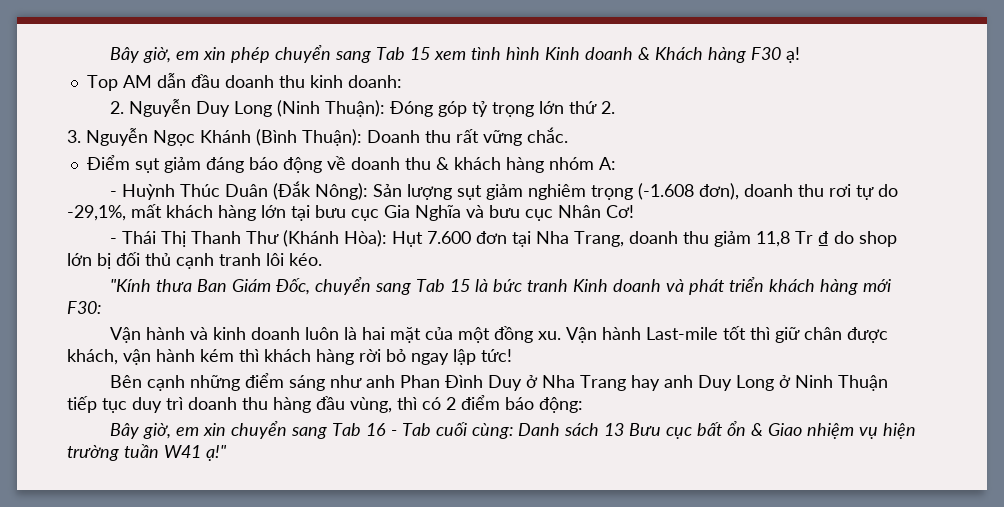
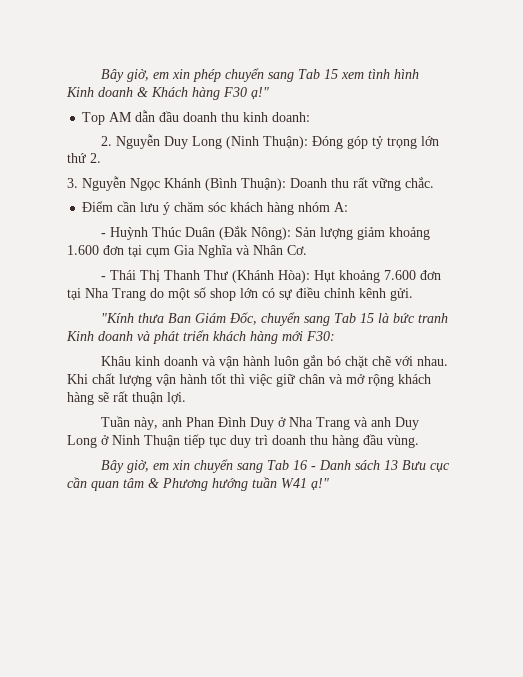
- Bây giờ, em xin phép chuyển sang Tab 15 xem tình hình Kinh doanh & Khách hàng F30 ạ!
+ Bây giờ, em xin phép chuyển sang Tab 15 xem tình hình Kinh doanh & Khách hàng F30 ạ!"
- Điểm sụt giảm đáng báo động về doanh thu & khách hàng nhóm A:
+ Điểm cần lưu ý chăm sóc khách hàng nhóm A:
- - Huỳnh Thúc Duân (Đắk Nông): Sản lượng sụt giảm nghiêm trọng (-1.608 đơn), doanh thu rơi tự do -29,1%, mất khách hàng lớn tại bưu cục Gia Nghĩa và bưu cục Nhân Cơ!
+ - Huỳnh Thúc Duân (Đắk Nông): Sản lượng giảm khoảng 1.600 đơn tại cụm Gia Nghĩa và Nhân Cơ.
- - Thái Thị Thanh Thư (Khánh Hòa): Hụt 7.600 đơn tại Nha Trang, doanh thu giảm 11,8 Tr ₫ do shop lớn bị đối thủ cạnh tranh lôi kéo.
+ - Thái Thị Thanh Thư (Khánh Hòa): Hụt khoảng 7.600 đơn tại Nha Trang do một số shop lớn có sự điều chỉnh kênh gửi.
- Vận hành và kinh doanh luôn là hai mặt của một đồng xu. Vận hành Last-mile tốt thì giữ chân được khách, vận hành kém thì khách hàng rời bỏ ngay lập tức!
- Bên cạnh những điểm sáng như anh Phan Đình Duy ở Nha Trang hay anh Duy Long ở Ninh Thuận tiếp tục duy trì doanh thu hàng đầu vùng, thì có 2 điểm báo động:
+ Khâu kinh doanh và vận hành luôn gắn bó chặt chẽ với nhau. Khi chất lượng vận hành tốt thì việc giữ chân và mở rộng khách hàng sẽ rất thuận lợi.
+ Tuần này, anh Phan Đình Duy ở Nha Trang và anh Duy Long ở Ninh Thuận tiếp tục duy trì doanh thu hàng đầu vùng.
- Bây giờ, em xin chuyển sang Tab 16 - Tab cuối cùng: Danh sách 13 Bưu cục bất ổn & Giao nhiệm vụ hiện trường tuần W41 ạ!"
+ Bây giờ, em xin chuyển sang Tab 16 - Danh sách 13 Bưu cục cần quan tâm & Phương hướng tuần W41 ạ!"

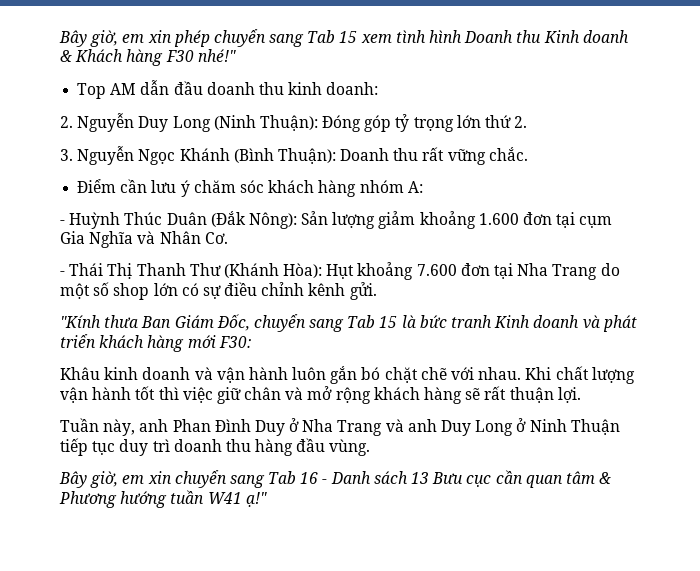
- Bây giờ, em xin phép chuyển sang Tab 15 xem tình hình Kinh doanh & Khách hàng F30 ạ!"
+ Bây giờ, em xin phép chuyển sang Tab 15 xem tình hình Doanh thu Kinh doanh & Khách hàng F30 nhé!"

